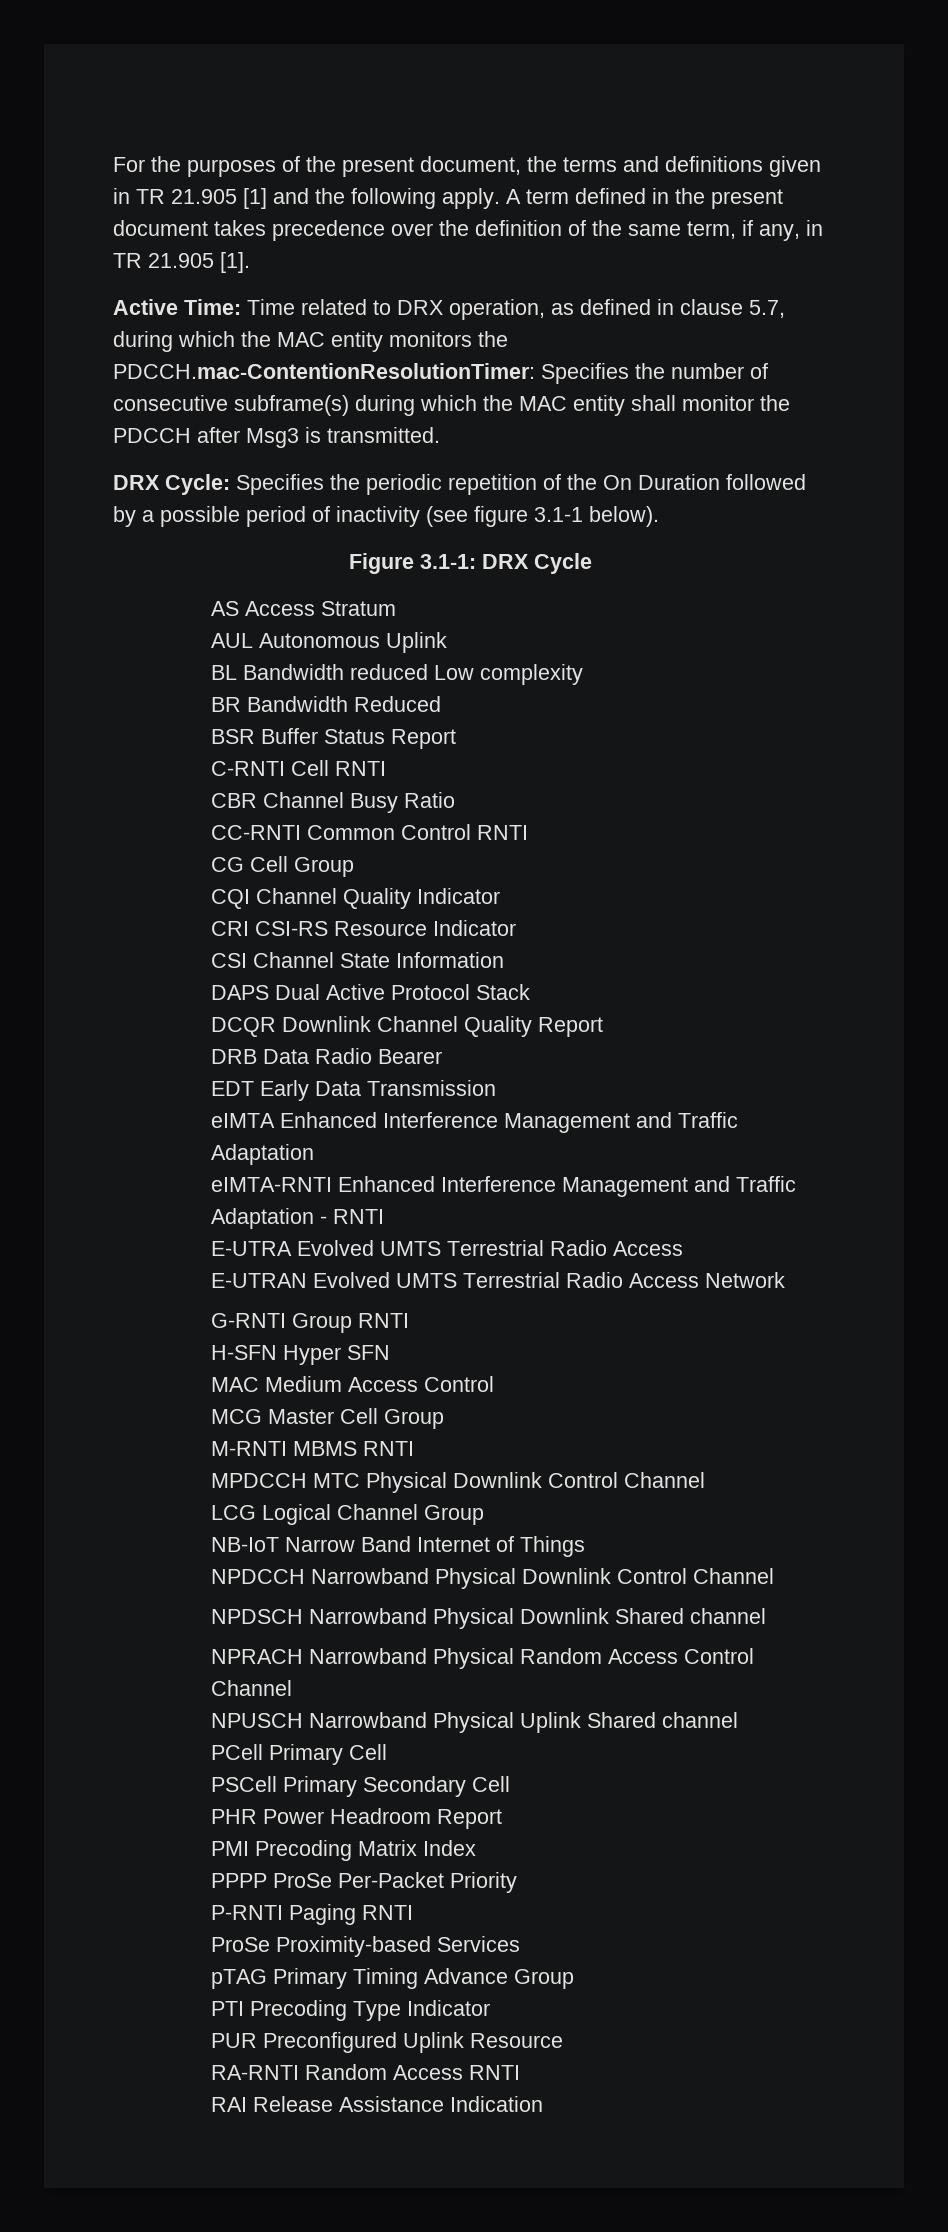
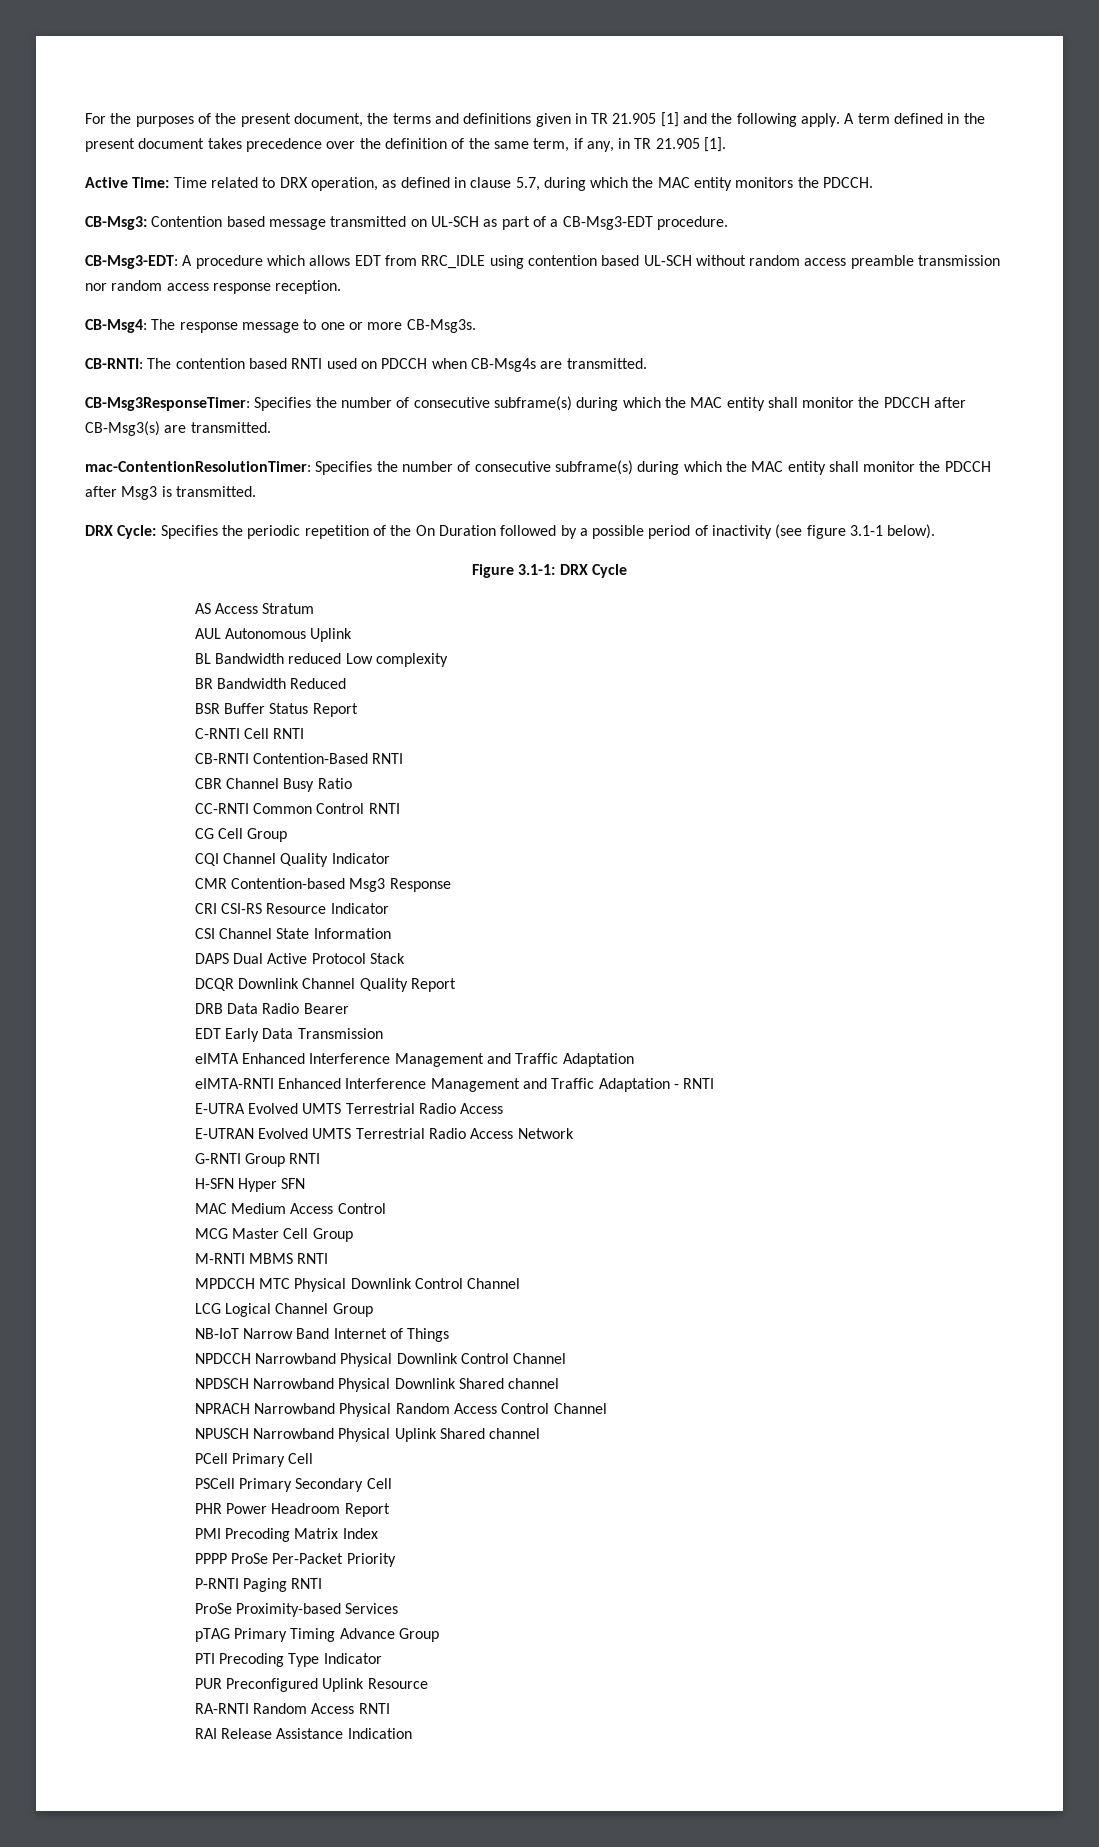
- Active Time: Time related to DRX operation, as defined in clause 5.7, during which the MAC entity monitors the PDCCH.mac-ContentionResolutionTimer: Specifies the number of consecutive subframe(s) during which the MAC entity shall monitor the PDCCH after Msg3 is transmitted.
+ Active Time: Time related to DRX operation, as defined in clause 5.7, during which the MAC entity monitors the PDCCH.
+ CB-Msg3: Contention based message transmitted on UL-SCH as part of a CB-Msg3-EDT procedure.
+ CB-Msg3-EDT: A procedure which allows EDT from RRC_IDLE using contention based UL-SCH without random access preamble transmission nor random access response reception.
+ CB-Msg4: The response message to one or more CB-Msg3s.
+ CB-RNTI: The contention based RNTI used on PDCCH when CB-Msg4s are transmitted.
+ CB-Msg3ResponseTimer: Specifies the number of consecutive subframe(s) during which the MAC entity shall monitor the PDCCH after CB-Msg3(s) are transmitted.
+ mac-ContentionResolutionTimer: Specifies the number of consecutive subframe(s) during which the MAC entity shall monitor the PDCCH after Msg3 is transmitted.
+ CB-RNTI Contention-Based RNTI
+ CMR Contention-based Msg3 Response

